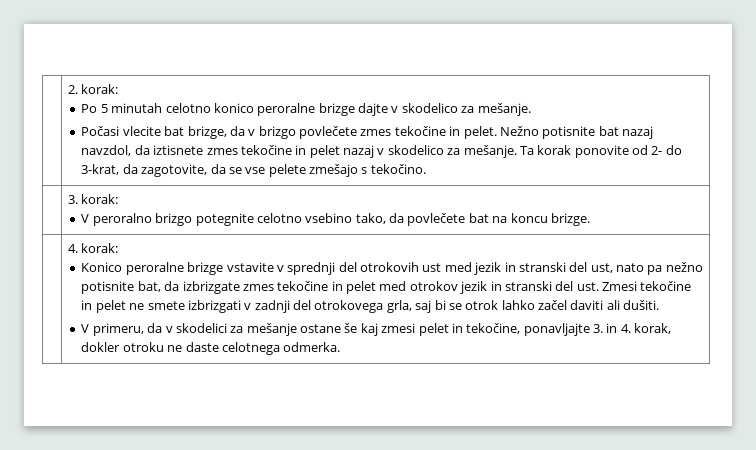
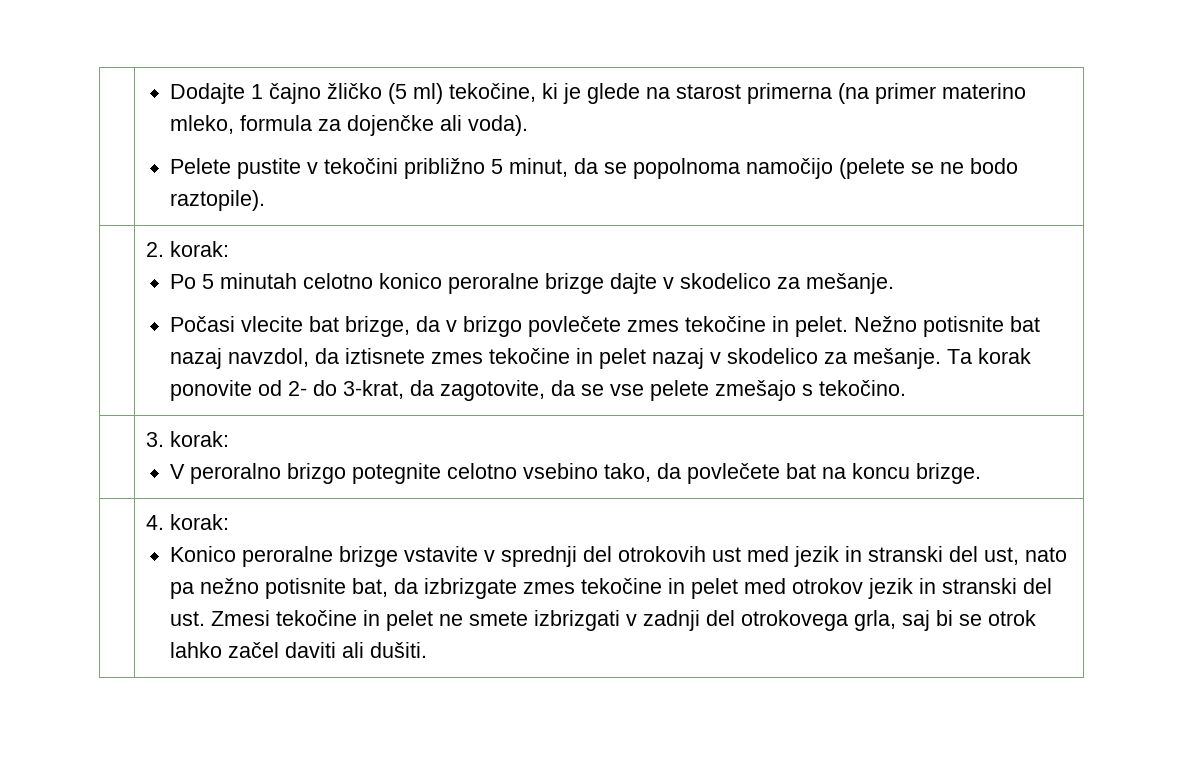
+ Dodajte 1 čajno žličko (5 ml) tekočine, ki je glede na starost primerna (na primer materino mleko, formula za dojenčke ali voda).
+ Pelete pustite v tekočini približno 5 minut, da se popolnoma namočijo (pelete se ne bodo raztopile).
- V primeru, da v skodelici za mešanje ostane še kaj zmesi pelet in tekočine, ponavljajte 3. in 4. korak, dokler otroku ne daste celotnega odmerka.

